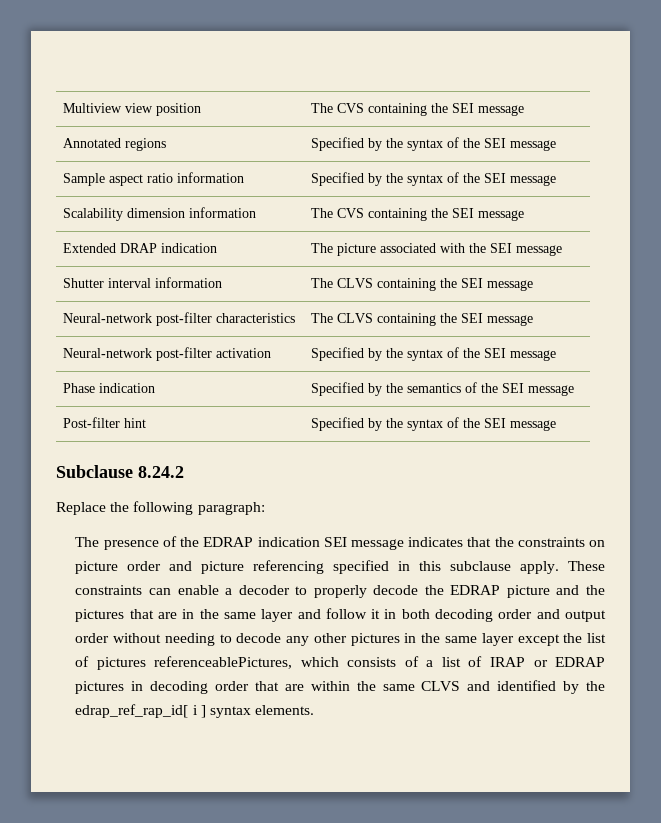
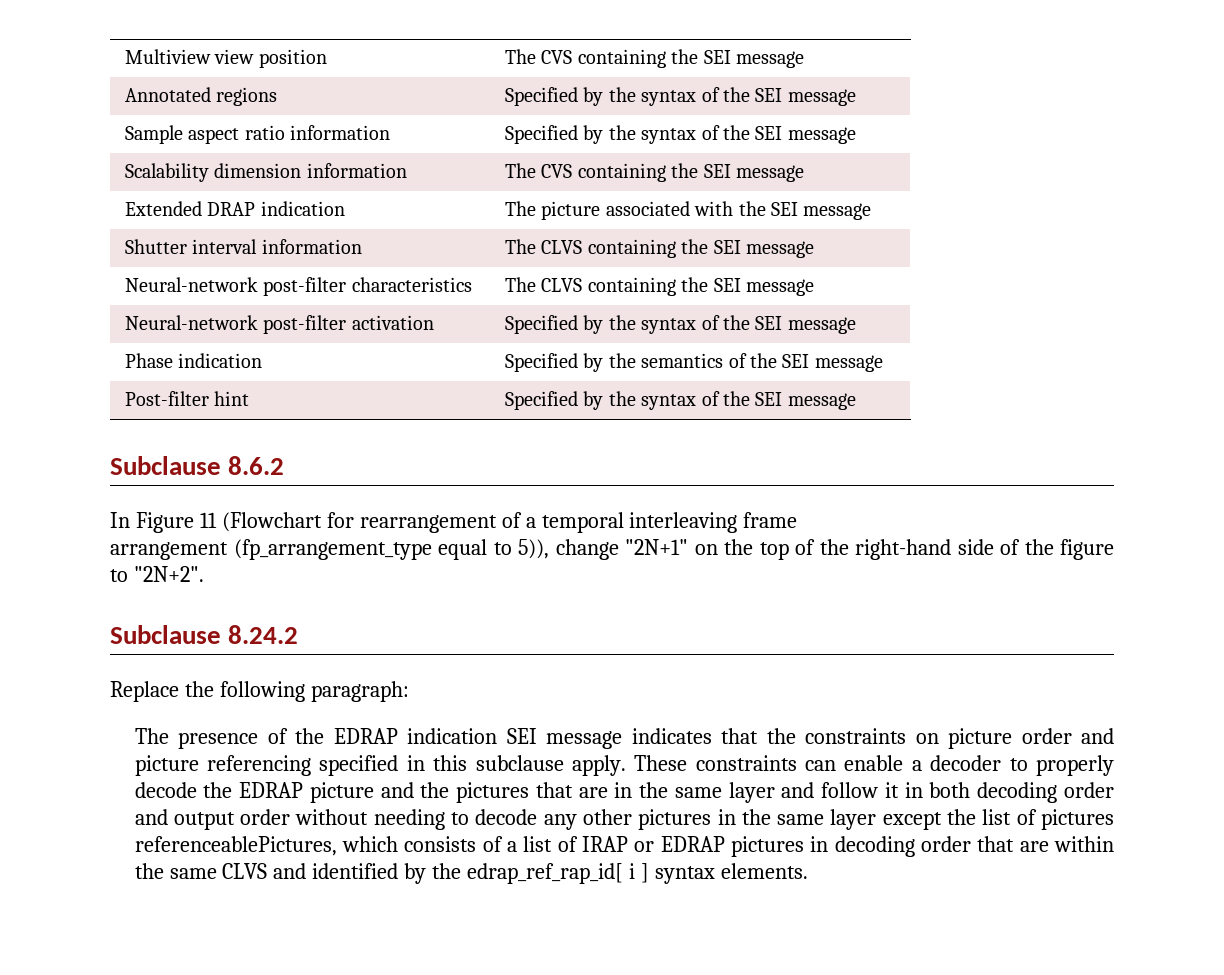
+ Subclause 8.6.2
+ In Figure 11 (Flowchart for rearrangement of a temporal interleaving frame
+ arrangement (fp_arrangement_type equal to 5)), change "2N+1" on the top of the right-hand side of the figure to "2N+2".

